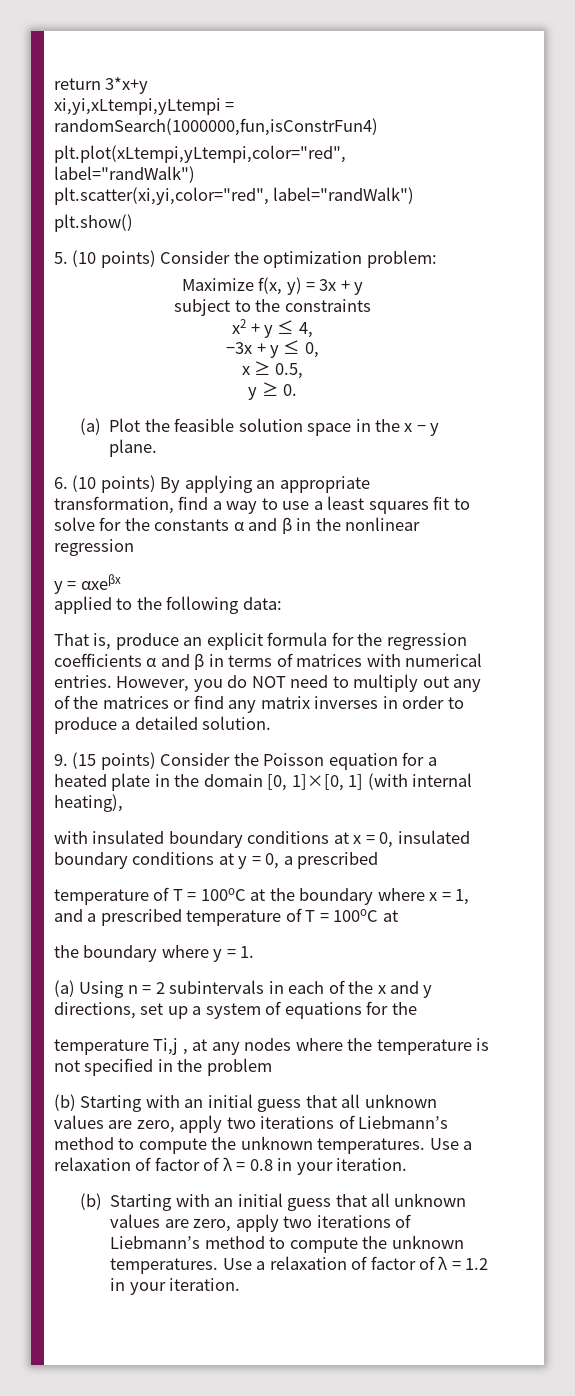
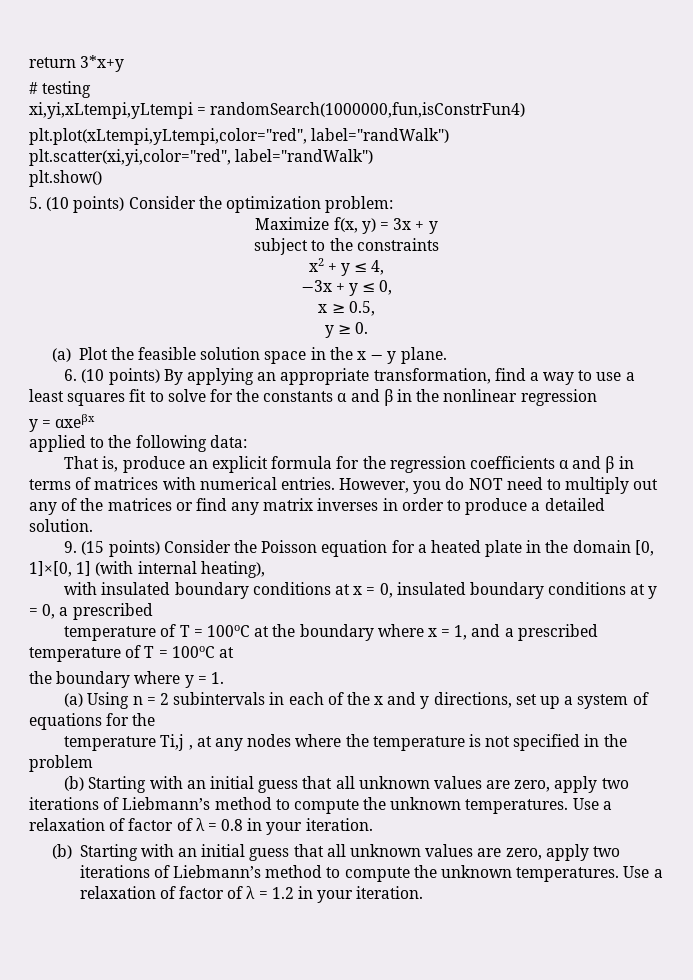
+ # testing

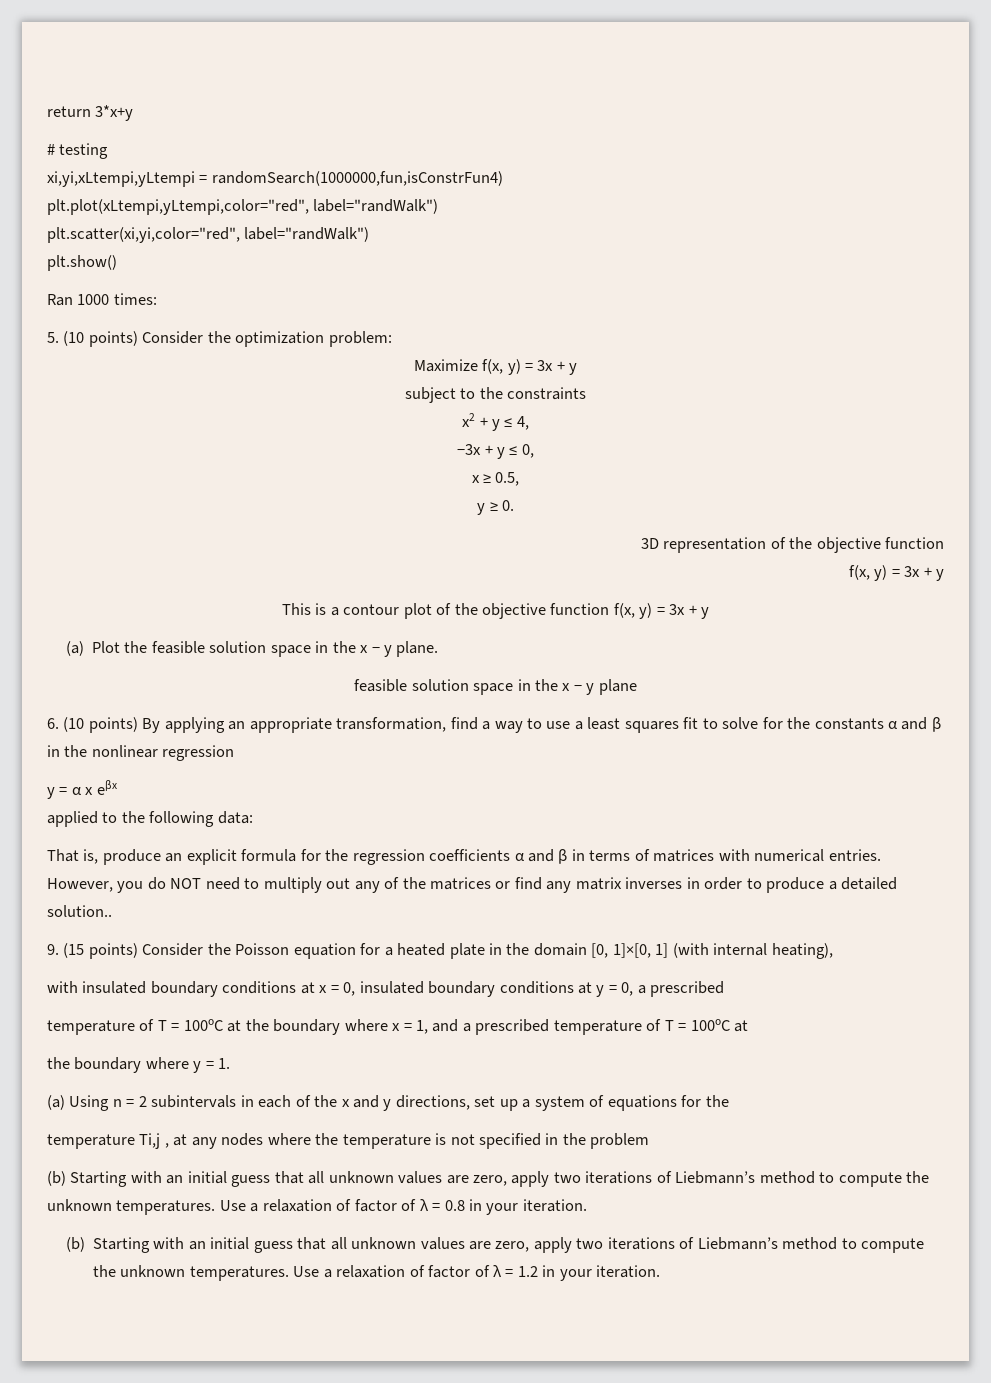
+ Ran 1000 times:
+ 3D representation of the objective function
+ f(x, y) = 3x + y
+ This is a contour plot of the objective function f(x, y) = 3x + y
+ feasible solution space in the x − y plane
- y = αxeβx
+ y = α x eβx
- However, you do NOT need to multiply out any of the matrices or find any matrix inverses in order to produce a detailed solution.
+ However, you do NOT need to multiply out any of the matrices or find any matrix inverses in order to produce a detailed solution..

